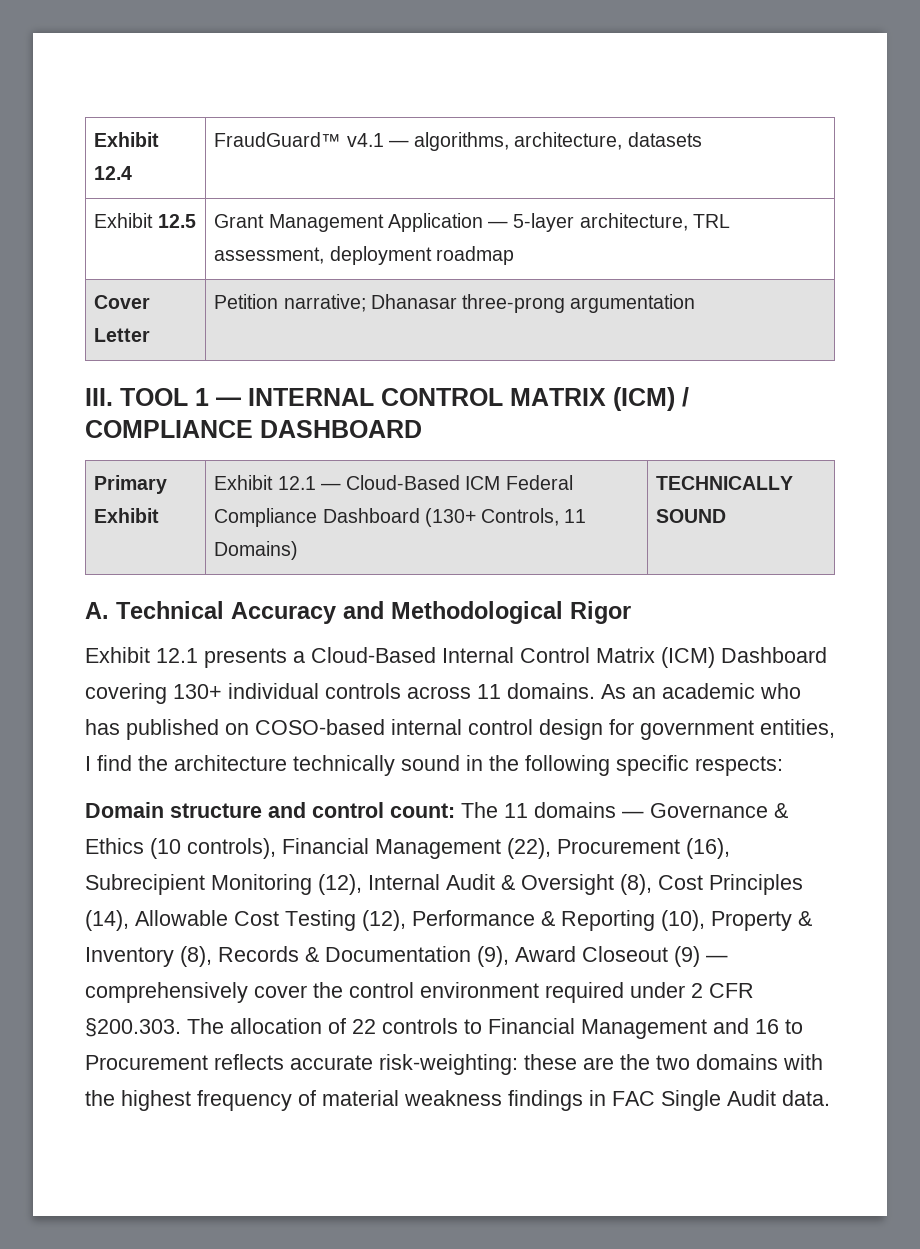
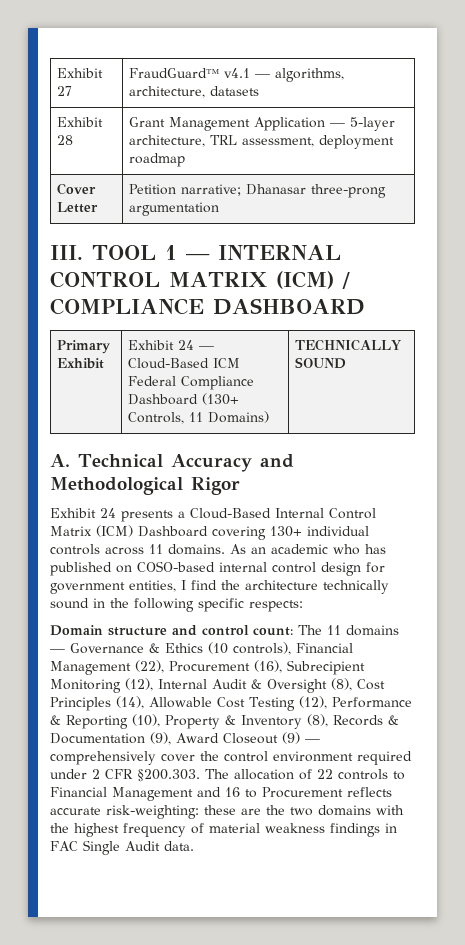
- Exhibit 12.4 | FraudGuard™ v4.1 — algorithms, architecture, datasets
+ Exhibit 27 | FraudGuard™ v4.1 — algorithms, architecture, datasets
- Exhibit 12.5 | Grant Management Application — 5-layer architecture, TRL assessment, deployment roadmap
+ Exhibit 28 | Grant Management Application — 5-layer architecture, TRL assessment, deployment roadmap
- Primary Exhibit | Exhibit 12.1 — Cloud-Based ICM Federal Compliance Dashboard (130+ Controls, 11 Domains) | TECHNICALLY SOUND
+ Primary Exhibit | Exhibit 24 — Cloud-Based ICM Federal Compliance Dashboard (130+ Controls, 11 Domains) | TECHNICALLY SOUND
- Exhibit 12.1 presents a Cloud-Based Internal Control Matrix (ICM) Dashboard covering 130+ individual controls across 11 domains.
+ Exhibit 24 presents a Cloud-Based Internal Control Matrix (ICM) Dashboard covering 130+ individual controls across 11 domains.

